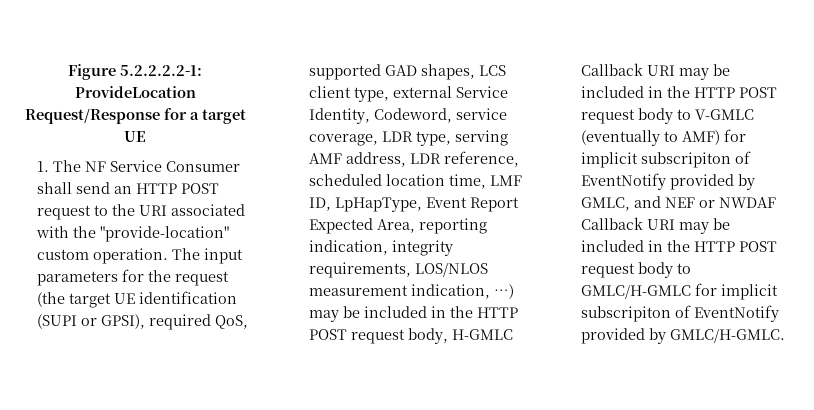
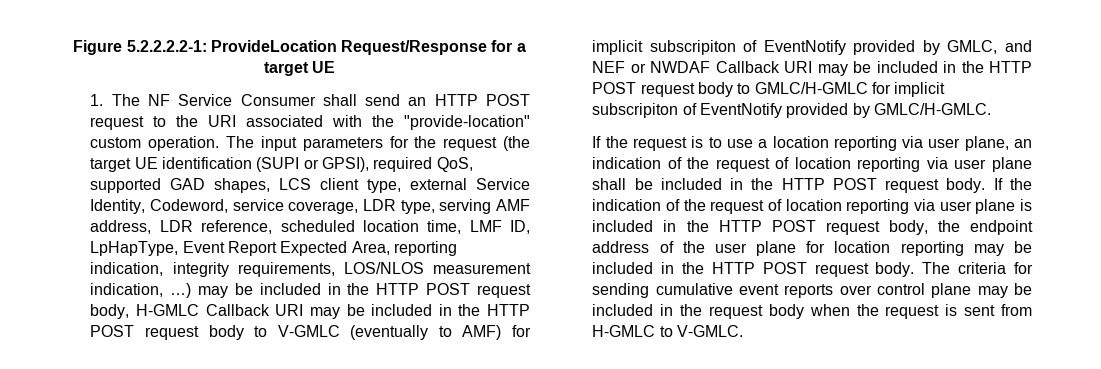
+ If the request is to use a location reporting via user plane, an indication of the request of location reporting via user plane shall be included in the HTTP POST request body. If the indication of the request of location reporting via user plane is included in the HTTP POST request body, the endpoint address of the user plane for location reporting may be included in the HTTP POST request body. The criteria for sending cumulative event reports over control plane may be included in the request body when the request is sent from H-GMLC to V-GMLC.

